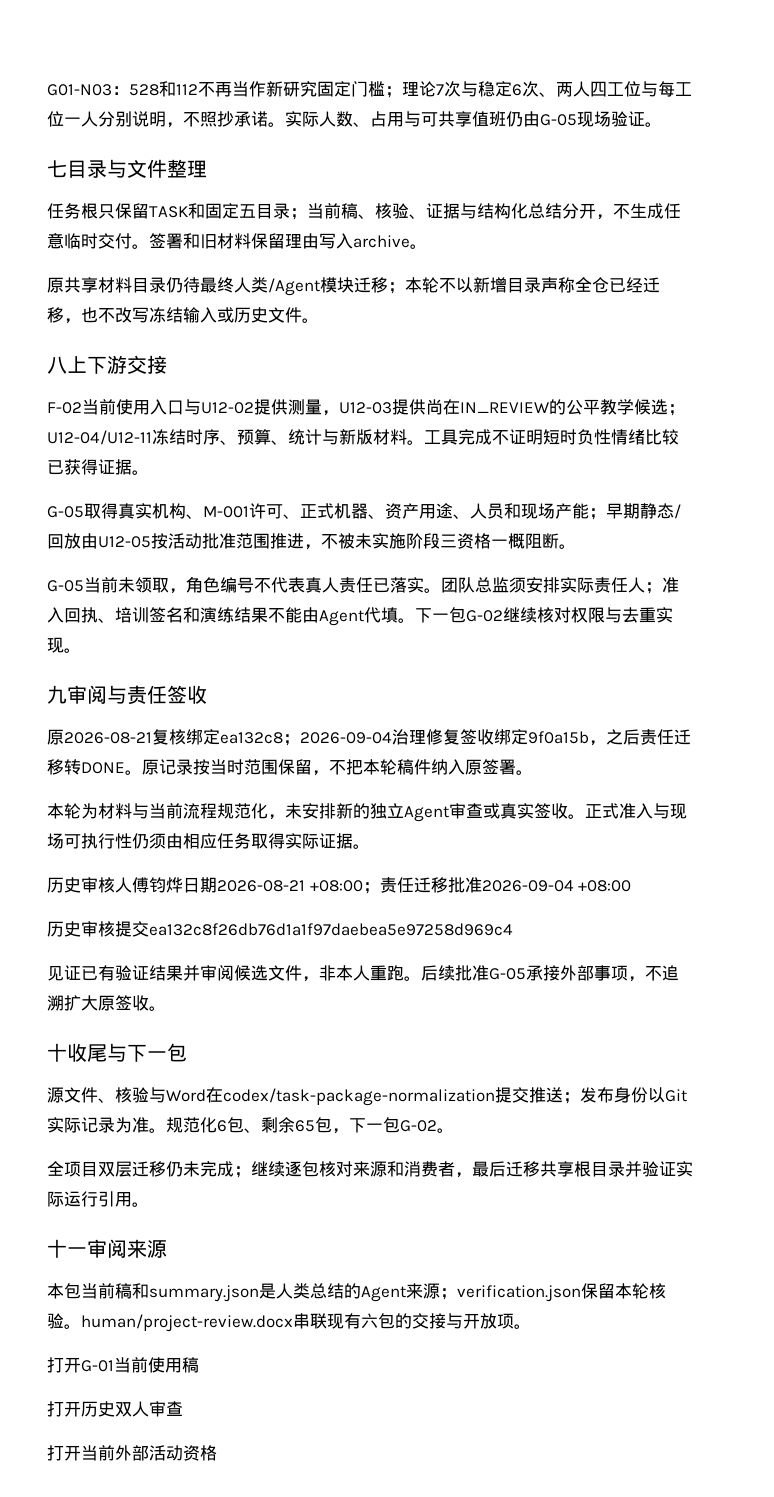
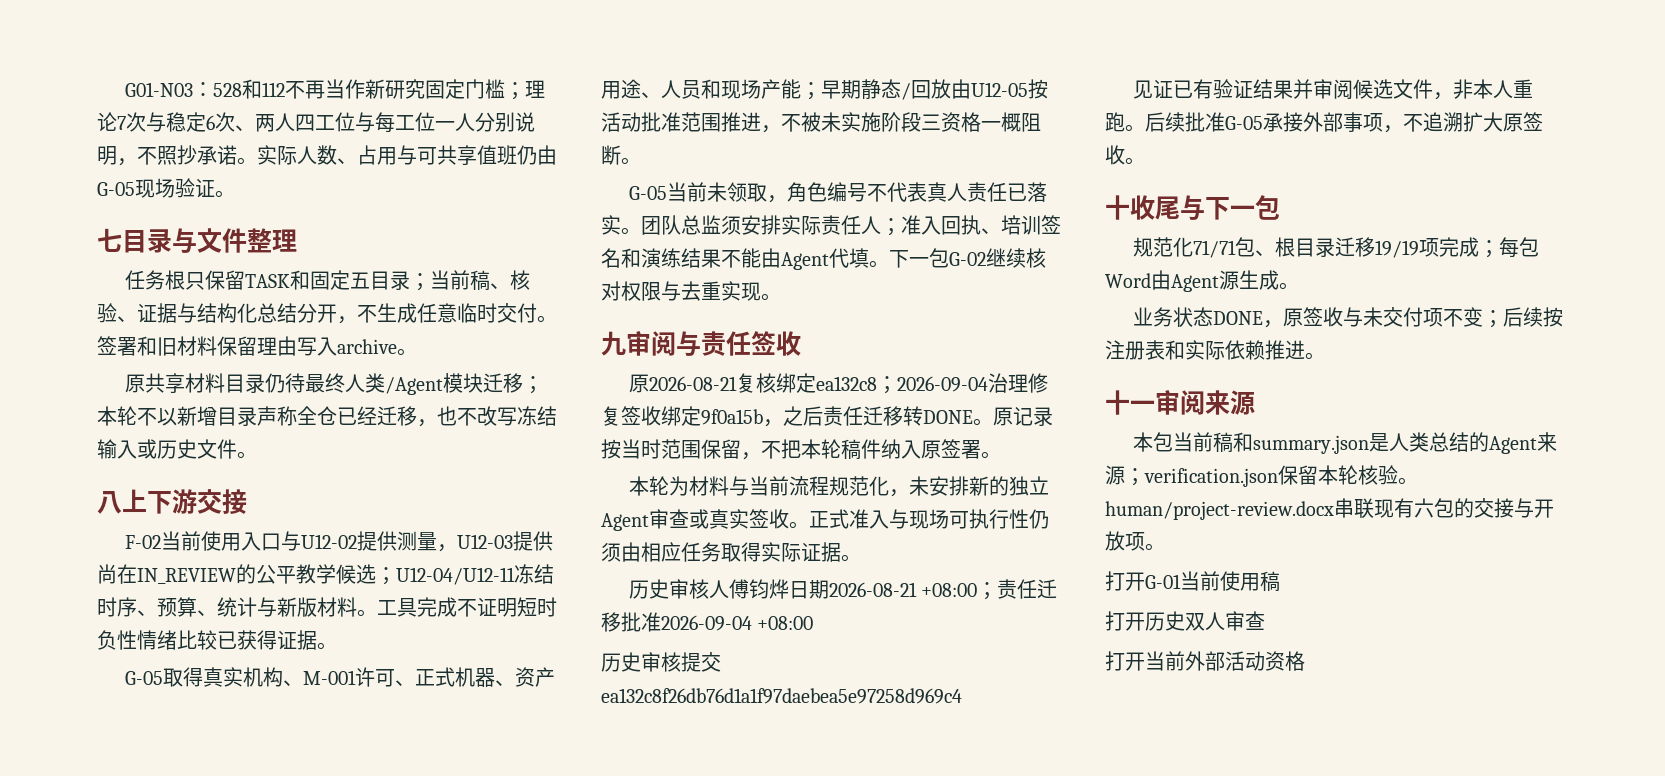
- 源文件、核验与Word在codex/task-package-normalization提交推送；发布身份以Git实际记录为准。规范化6包、剩余65包，下一包G-02。
- 全项目双层迁移仍未完成；继续逐包核对来源和消费者，最后迁移共享根目录并验证实际运行引用。
+ 规范化71/71包、根目录迁移19/19项完成；每包Word由Agent源生成。
+ 业务状态DONE，原签收与未交付项不变；后续按注册表和实际依赖推进。

